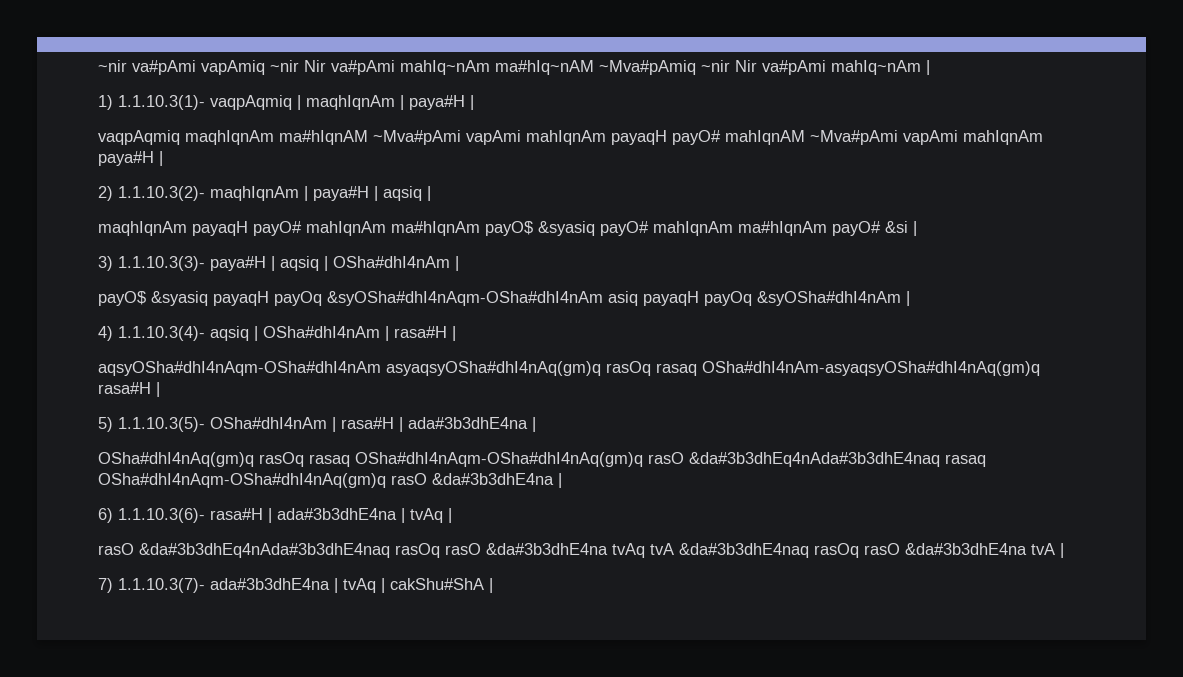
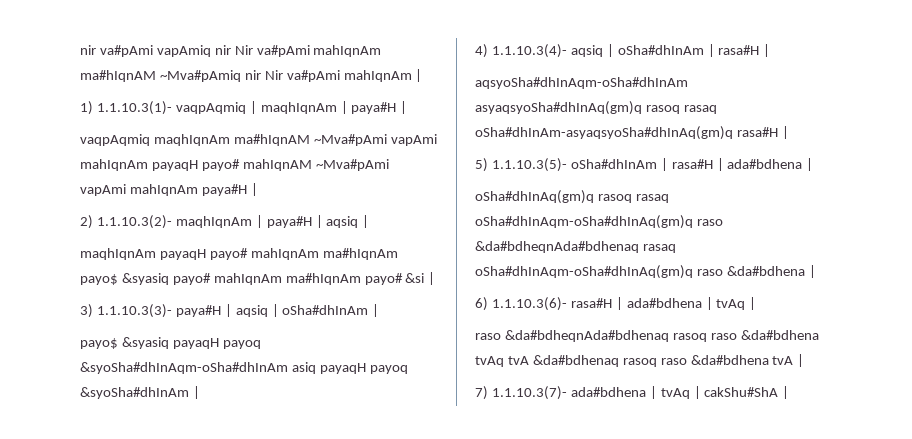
- ~nir va#pAmi vapAmiq ~nir Nir va#pAmi mahIq~nAm ma#hIq~nAM ~Mva#pAmiq ~nir Nir va#pAmi mahIq~nAm |
+ nir va#pAmi vapAmiq nir Nir va#pAmi mahIqnAm ma#hIqnAM ~Mva#pAmiq nir Nir va#pAmi mahIqnAm |
- vaqpAqmiq maqhIqnAm ma#hIqnAM ~Mva#pAmi vapAmi mahIqnAm payaqH payO# mahIqnAM ~Mva#pAmi vapAmi mahIqnAm paya#H |
+ vaqpAqmiq maqhIqnAm ma#hIqnAM ~Mva#pAmi vapAmi mahIqnAm payaqH payo# mahIqnAM ~Mva#pAmi vapAmi mahIqnAm paya#H |
- maqhIqnAm payaqH payO# mahIqnAm ma#hIqnAm payO$ &syasiq payO# mahIqnAm ma#hIqnAm payO# &si |
+ maqhIqnAm payaqH payo# mahIqnAm ma#hIqnAm payo$ &syasiq payo# mahIqnAm ma#hIqnAm payo# &si |
- 3) 1.1.10.3(3)- paya#H | aqsiq | OSha#dhI4nAm |
- payO$ &syasiq payaqH payOq &syOSha#dhI4nAqm-OSha#dhI4nAm asiq payaqH payOq &syOSha#dhI4nAm |
+ 3) 1.1.10.3(3)- paya#H | aqsiq | oSha#dhInAm |
+ payo$ &syasiq payaqH payoq &syoSha#dhInAqm-oSha#dhInAm asiq payaqH payoq &syoSha#dhInAm |
- 4) 1.1.10.3(4)- aqsiq | OSha#dhI4nAm | rasa#H |
+ 4) 1.1.10.3(4)- aqsiq | oSha#dhInAm | rasa#H |
- aqsyOSha#dhI4nAqm-OSha#dhI4nAm asyaqsyOSha#dhI4nAq(gm)q rasOq rasaq OSha#dhI4nAm-asyaqsyOSha#dhI4nAq(gm)q rasa#H |
+ aqsyoSha#dhInAqm-oSha#dhInAm asyaqsyoSha#dhInAq(gm)q rasoq rasaq oSha#dhInAm-asyaqsyoSha#dhInAq(gm)q rasa#H |
- 5) 1.1.10.3(5)- OSha#dhI4nAm | rasa#H | ada#3b3dhE4na |
- OSha#dhI4nAq(gm)q rasOq rasaq OSha#dhI4nAqm-OSha#dhI4nAq(gm)q rasO &da#3b3dhEq4nAda#3b3dhE4naq rasaq OSha#dhI4nAqm-OSha#dhI4nAq(gm)q rasO &da#3b3dhE4na |
+ 5) 1.1.10.3(5)- oSha#dhInAm | rasa#H | ada#bdhena |
+ oSha#dhInAq(gm)q rasoq rasaq oSha#dhInAqm-oSha#dhInAq(gm)q raso &da#bdheqnAda#bdhenaq rasaq oSha#dhInAqm-oSha#dhInAq(gm)q raso &da#bdhena |
- 6) 1.1.10.3(6)- rasa#H | ada#3b3dhE4na | tvAq |
+ 6) 1.1.10.3(6)- rasa#H | ada#bdhena | tvAq |
- rasO &da#3b3dhEq4nAda#3b3dhE4naq rasOq rasO &da#3b3dhE4na tvAq tvA &da#3b3dhE4naq rasOq rasO &da#3b3dhE4na tvA |
+ raso &da#bdheqnAda#bdhenaq rasoq raso &da#bdhena tvAq tvA &da#bdhenaq rasoq raso &da#bdhena tvA |
- 7) 1.1.10.3(7)- ada#3b3dhE4na | tvAq | cakShu#ShA |
+ 7) 1.1.10.3(7)- ada#bdhena | tvAq | cakShu#ShA |

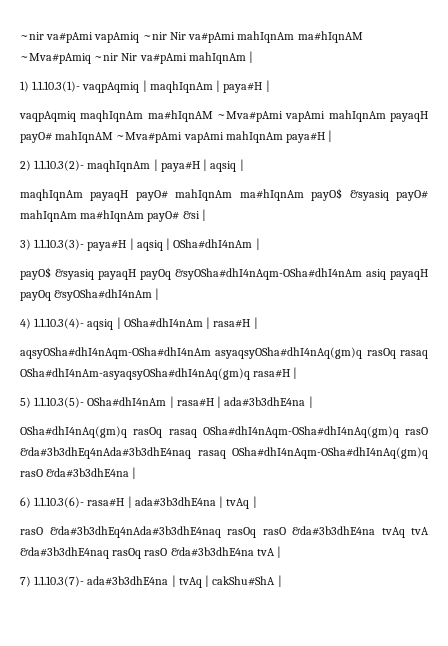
- nir va#pAmi vapAmiq nir Nir va#pAmi mahIqnAm ma#hIqnAM ~Mva#pAmiq nir Nir va#pAmi mahIqnAm |
+ ~nir va#pAmi vapAmiq ~nir Nir va#pAmi mahIqnAm ma#hIqnAM ~Mva#pAmiq ~nir Nir va#pAmi mahIqnAm |
- vaqpAqmiq maqhIqnAm ma#hIqnAM ~Mva#pAmi vapAmi mahIqnAm payaqH payo# mahIqnAM ~Mva#pAmi vapAmi mahIqnAm paya#H |
+ vaqpAqmiq maqhIqnAm ma#hIqnAM ~Mva#pAmi vapAmi mahIqnAm payaqH payO# mahIqnAM ~Mva#pAmi vapAmi mahIqnAm paya#H |
- maqhIqnAm payaqH payo# mahIqnAm ma#hIqnAm payo$ &syasiq payo# mahIqnAm ma#hIqnAm payo# &si |
+ maqhIqnAm payaqH payO# mahIqnAm ma#hIqnAm payO$ &syasiq payO# mahIqnAm ma#hIqnAm payO# &si |
- 3) 1.1.10.3(3)- paya#H | aqsiq | oSha#dhInAm |
- payo$ &syasiq payaqH payoq &syoSha#dhInAqm-oSha#dhInAm asiq payaqH payoq &syoSha#dhInAm |
+ 3) 1.1.10.3(3)- paya#H | aqsiq | OSha#dhI4nAm |
+ payO$ &syasiq payaqH payOq &syOSha#dhI4nAqm-OSha#dhI4nAm asiq payaqH payOq &syOSha#dhI4nAm |
- 4) 1.1.10.3(4)- aqsiq | oSha#dhInAm | rasa#H |
+ 4) 1.1.10.3(4)- aqsiq | OSha#dhI4nAm | rasa#H |
- aqsyoSha#dhInAqm-oSha#dhInAm asyaqsyoSha#dhInAq(gm)q rasoq rasaq oSha#dhInAm-asyaqsyoSha#dhInAq(gm)q rasa#H |
+ aqsyOSha#dhI4nAqm-OSha#dhI4nAm asyaqsyOSha#dhI4nAq(gm)q rasOq rasaq OSha#dhI4nAm-asyaqsyOSha#dhI4nAq(gm)q rasa#H |
- 5) 1.1.10.3(5)- oSha#dhInAm | rasa#H | ada#bdhena |
- oSha#dhInAq(gm)q rasoq rasaq oSha#dhInAqm-oSha#dhInAq(gm)q raso &da#bdheqnAda#bdhenaq rasaq oSha#dhInAqm-oSha#dhInAq(gm)q raso &da#bdhena |
+ 5) 1.1.10.3(5)- OSha#dhI4nAm | rasa#H | ada#3b3dhE4na |
+ OSha#dhI4nAq(gm)q rasOq rasaq OSha#dhI4nAqm-OSha#dhI4nAq(gm)q rasO &da#3b3dhEq4nAda#3b3dhE4naq rasaq OSha#dhI4nAqm-OSha#dhI4nAq(gm)q rasO &da#3b3dhE4na |
- 6) 1.1.10.3(6)- rasa#H | ada#bdhena | tvAq |
+ 6) 1.1.10.3(6)- rasa#H | ada#3b3dhE4na | tvAq |
- raso &da#bdheqnAda#bdhenaq rasoq raso &da#bdhena tvAq tvA &da#bdhenaq rasoq raso &da#bdhena tvA |
+ rasO &da#3b3dhEq4nAda#3b3dhE4naq rasOq rasO &da#3b3dhE4na tvAq tvA &da#3b3dhE4naq rasOq rasO &da#3b3dhE4na tvA |
- 7) 1.1.10.3(7)- ada#bdhena | tvAq | cakShu#ShA |
+ 7) 1.1.10.3(7)- ada#3b3dhE4na | tvAq | cakShu#ShA |

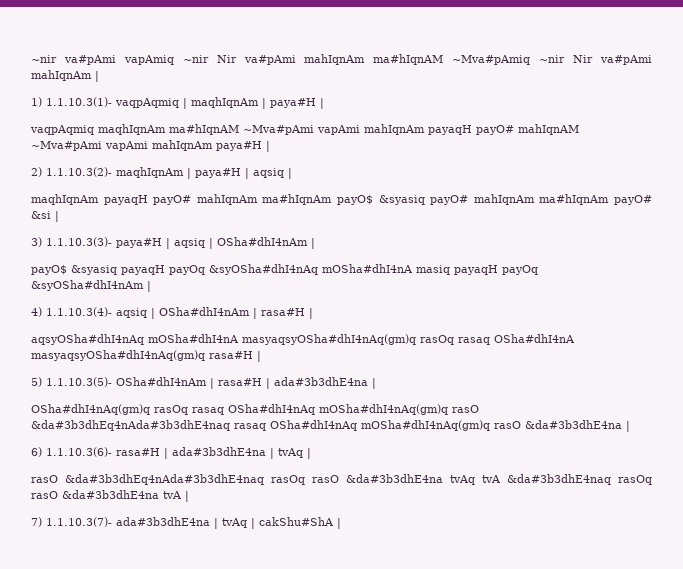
- payO$ &syasiq payaqH payOq &syOSha#dhI4nAqm-OSha#dhI4nAm asiq payaqH payOq &syOSha#dhI4nAm |
+ payO$ &syasiq payaqH payOq &syOSha#dhI4nAq mOSha#dhI4nA masiq payaqH payOq &syOSha#dhI4nAm |
- aqsyOSha#dhI4nAqm-OSha#dhI4nAm asyaqsyOSha#dhI4nAq(gm)q rasOq rasaq OSha#dhI4nAm-asyaqsyOSha#dhI4nAq(gm)q rasa#H |
+ aqsyOSha#dhI4nAq mOSha#dhI4nA masyaqsyOSha#dhI4nAq(gm)q rasOq rasaq OSha#dhI4nA masyaqsyOSha#dhI4nAq(gm)q rasa#H |
- OSha#dhI4nAq(gm)q rasOq rasaq OSha#dhI4nAqm-OSha#dhI4nAq(gm)q rasO &da#3b3dhEq4nAda#3b3dhE4naq rasaq OSha#dhI4nAqm-OSha#dhI4nAq(gm)q rasO &da#3b3dhE4na |
+ OSha#dhI4nAq(gm)q rasOq rasaq OSha#dhI4nAq mOSha#dhI4nAq(gm)q rasO &da#3b3dhEq4nAda#3b3dhE4naq rasaq OSha#dhI4nAq mOSha#dhI4nAq(gm)q rasO &da#3b3dhE4na |

